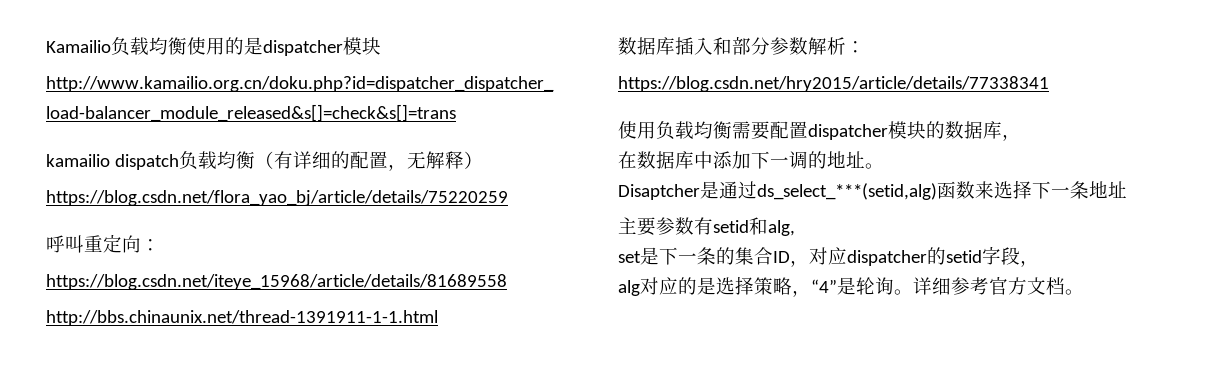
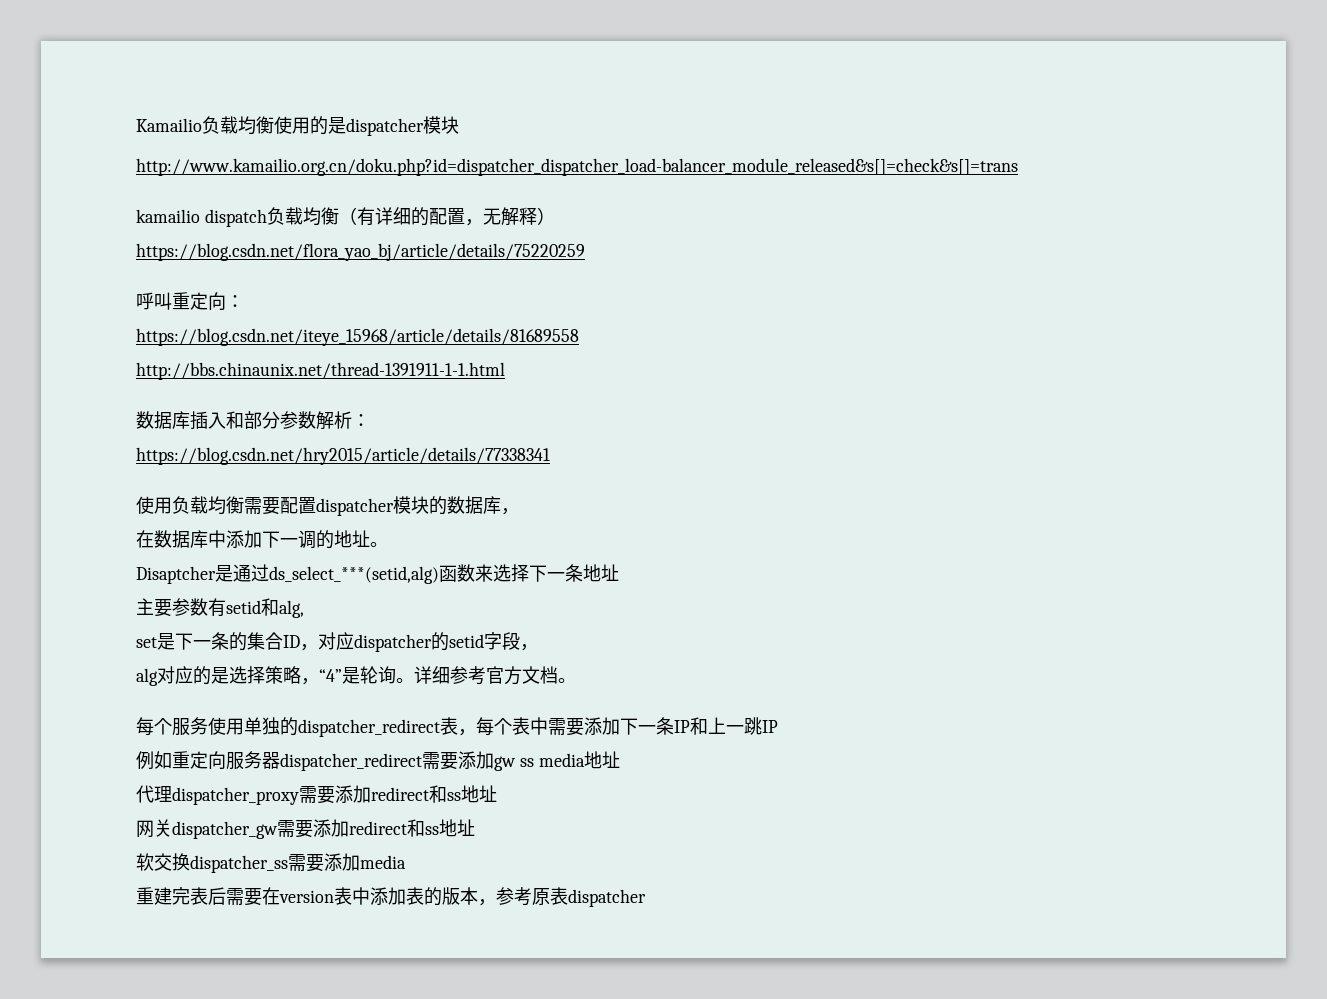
+ 每个服务使用单独的dispatcher_redirect表，每个表中需要添加下一条IP和上一跳IP
+ 例如重定向服务器dispatcher_redirect需要添加gw ss media地址
+ 代理dispatcher_proxy需要添加redirect和ss地址
+ 网关dispatcher_gw需要添加redirect和ss地址
+ 软交换dispatcher_ss需要添加media
+ 重建完表后需要在version表中添加表的版本，参考原表dispatcher

